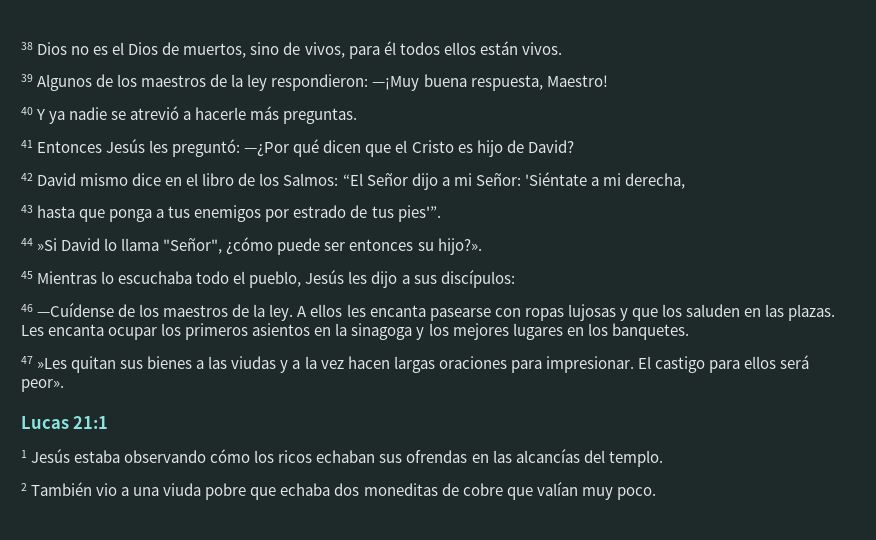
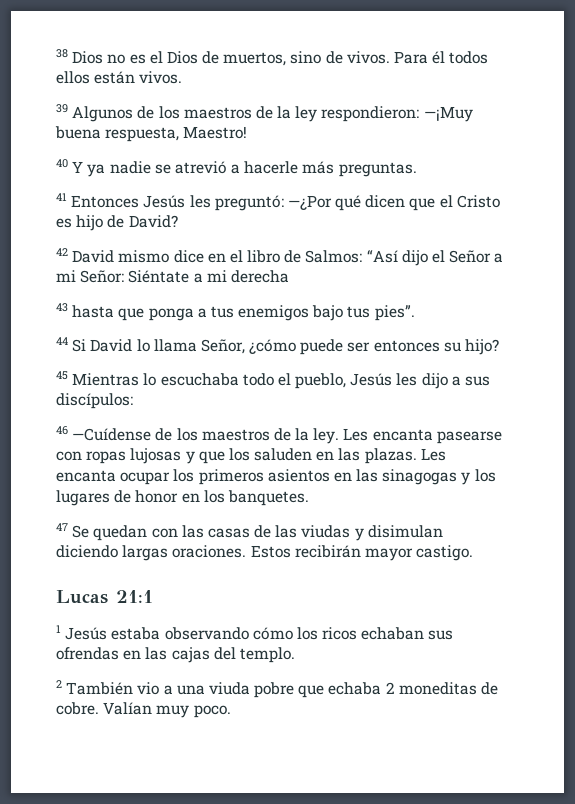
- 38 Dios no es el Dios de muertos, sino de vivos, para él todos ellos están vivos.
+ 38 Dios no es el Dios de muertos, sino de vivos. Para él todos ellos están vivos.
- 42 David mismo dice en el libro de los Salmos: “El Señor dijo a mi Señor: 'Siéntate a mi derecha,
+ 42 David mismo dice en el libro de Salmos: “Así dijo el Señor a mi Señor: Siéntate a mi derecha
- 43 hasta que ponga a tus enemigos por estrado de tus pies'”.
+ 43 hasta que ponga a tus enemigos bajo tus pies”.
- 44 »Si David lo llama "Señor", ¿cómo puede ser entonces su hijo?».
+ 44 Si David lo llama Señor, ¿cómo puede ser entonces su hijo?
- A ellos les encanta pasearse con ropas lujosas y que los saluden en las plazas.
+ Les encanta pasearse con ropas lujosas y que los saluden en las plazas.
- Les encanta ocupar los primeros asientos en la sinagoga y los mejores lugares en los banquetes.
- 47 »Les quitan sus bienes a las viudas y a la vez hacen largas oraciones para impresionar. El castigo para ellos será peor».
+ Les encanta ocupar los primeros asientos en las sinagogas y los lugares de honor en los banquetes.
+ 47 Se quedan con las casas de las viudas y disimulan diciendo largas oraciones. Estos recibirán mayor castigo.
- 1 Jesús estaba observando cómo los ricos echaban sus ofrendas en las alcancías del templo.
+ 1 Jesús estaba observando cómo los ricos echaban sus ofrendas en las cajas del templo.
- 2 También vio a una viuda pobre que echaba dos moneditas de cobre que valían muy poco.
+ 2 También vio a una viuda pobre que echaba 2 moneditas de cobre. Valían muy poco.

